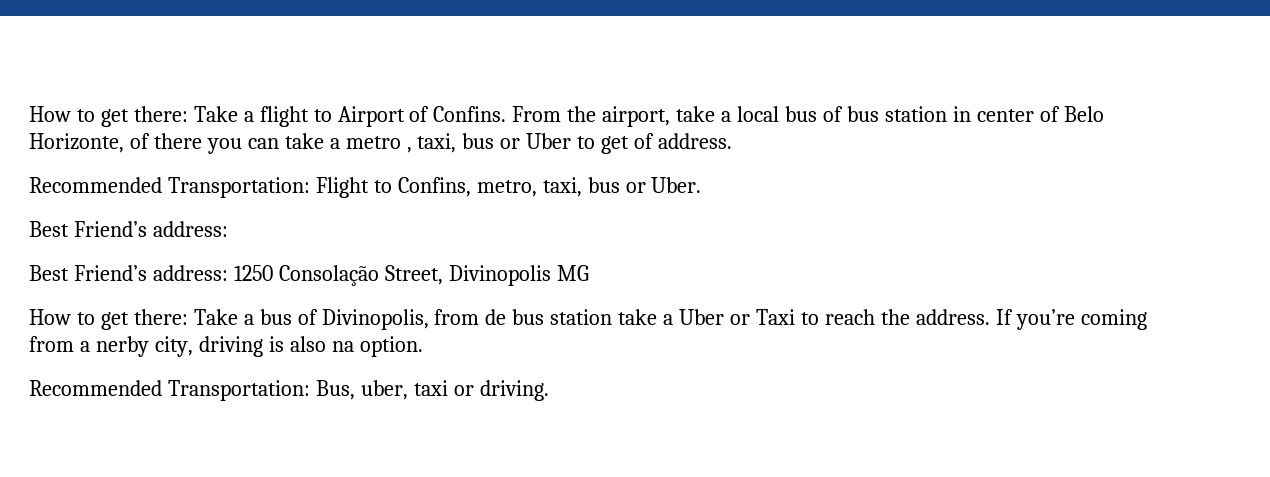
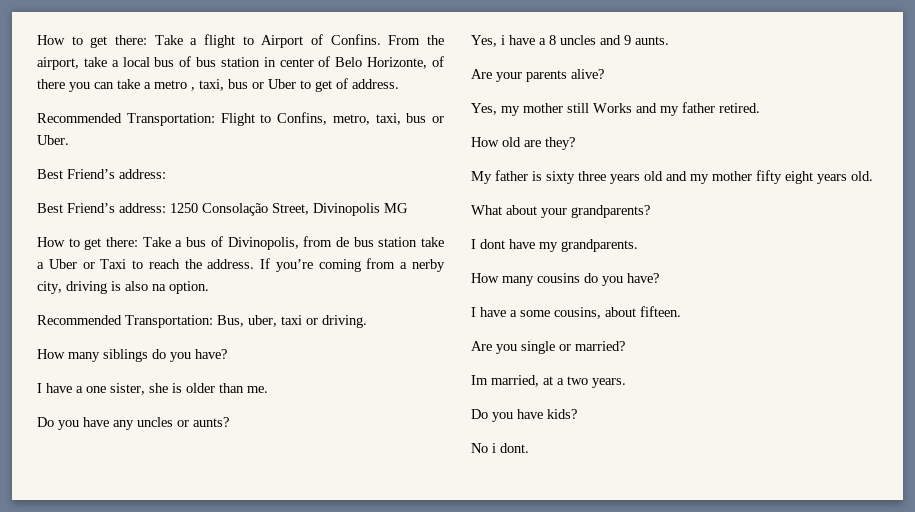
+ How many siblings do you have?
+ I have a one sister, she is older than me.
+ Do you have any uncles or aunts?
+ Yes, i have a 8 uncles and 9 aunts.
+ Are your parents alive?
+ Yes, my mother still Works and my father retired.
+ How old are they?
+ My father is sixty three years old and my mother fifty eight years old.
+ What about your grandparents?
+ I dont have my grandparents.
+ How many cousins do you have?
+ I have a some cousins, about fifteen.
+ Are you single or married?
+ Im married, at a two years.
+ Do you have kids?
+ No i dont.

